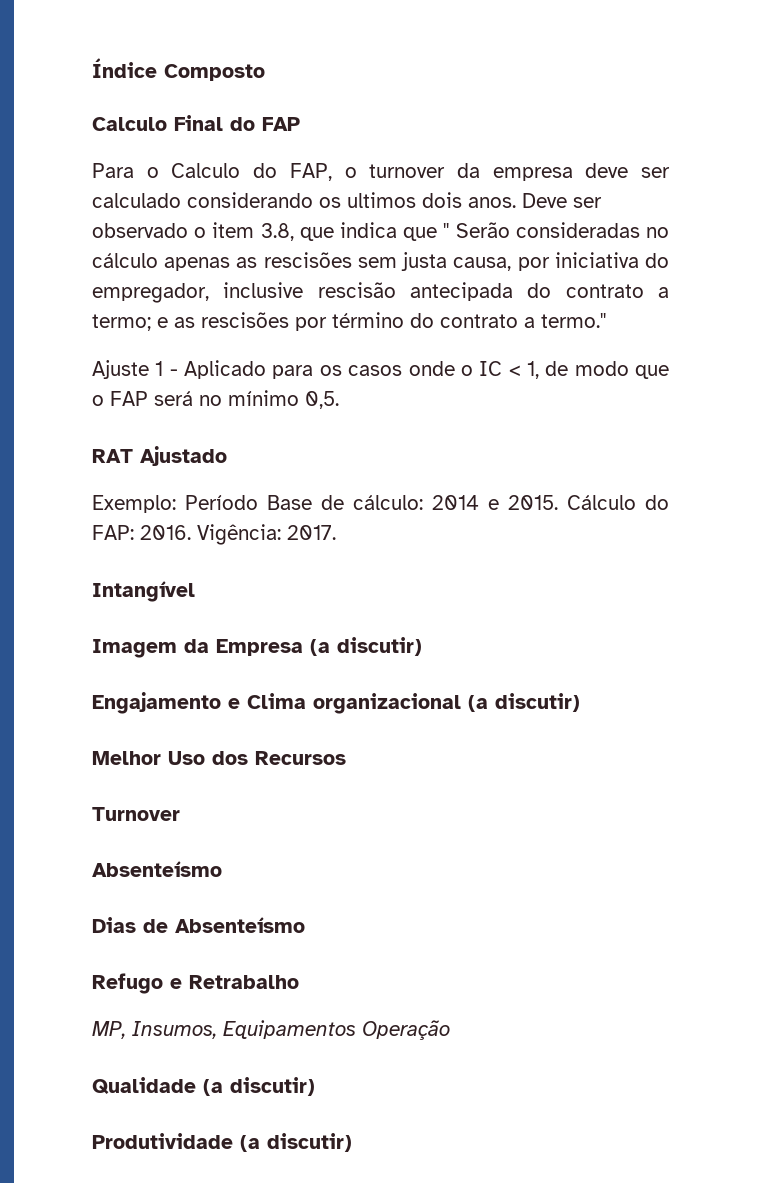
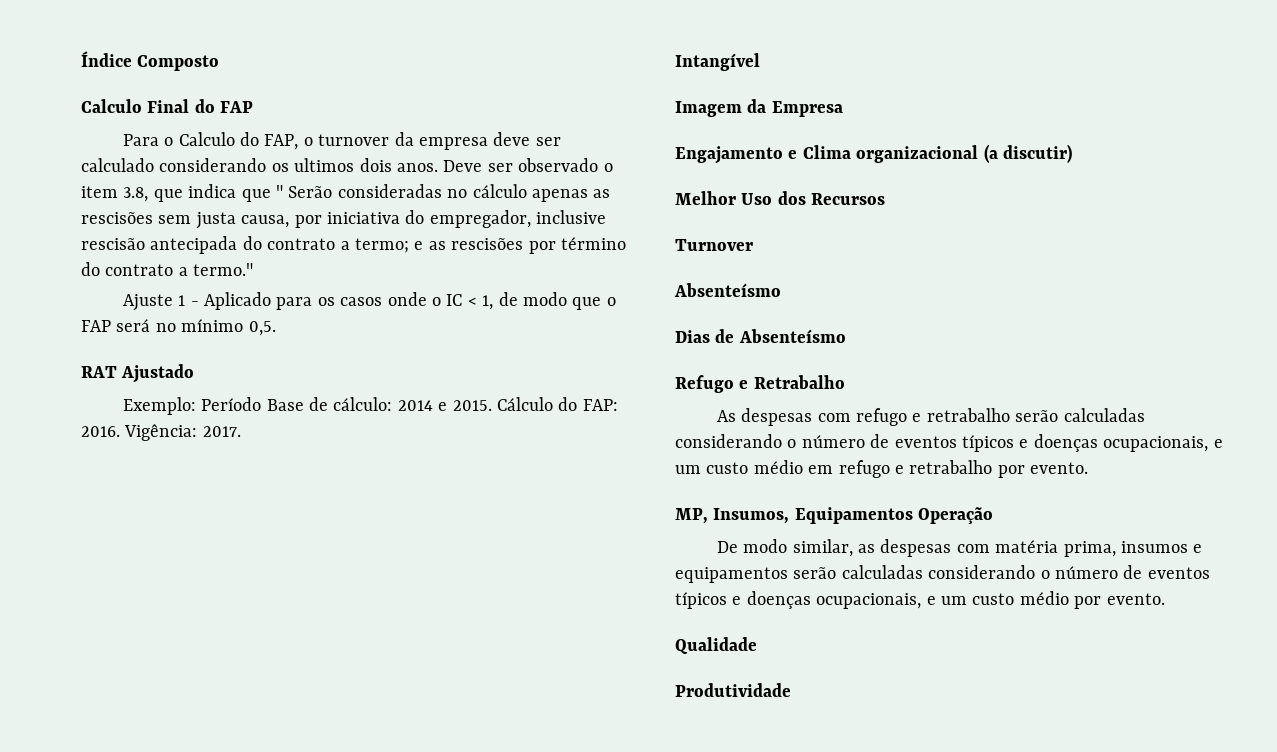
- Imagem da Empresa (a discutir)
+ Imagem da Empresa
+ As despesas com refugo e retrabalho serão calculadas considerando o número de eventos típicos e doenças ocupacionais, e um custo médio em refugo e retrabalho por evento.
  MP, Insumos, Equipamentos Operação
+ De modo similar, as despesas com matéria prima, insumos e equipamentos serão calculadas considerando o número de eventos típicos e doenças ocupacionais, e um custo médio por evento.
- Qualidade (a discutir)
+ Qualidade
- Produtividade (a discutir)
+ Produtividade

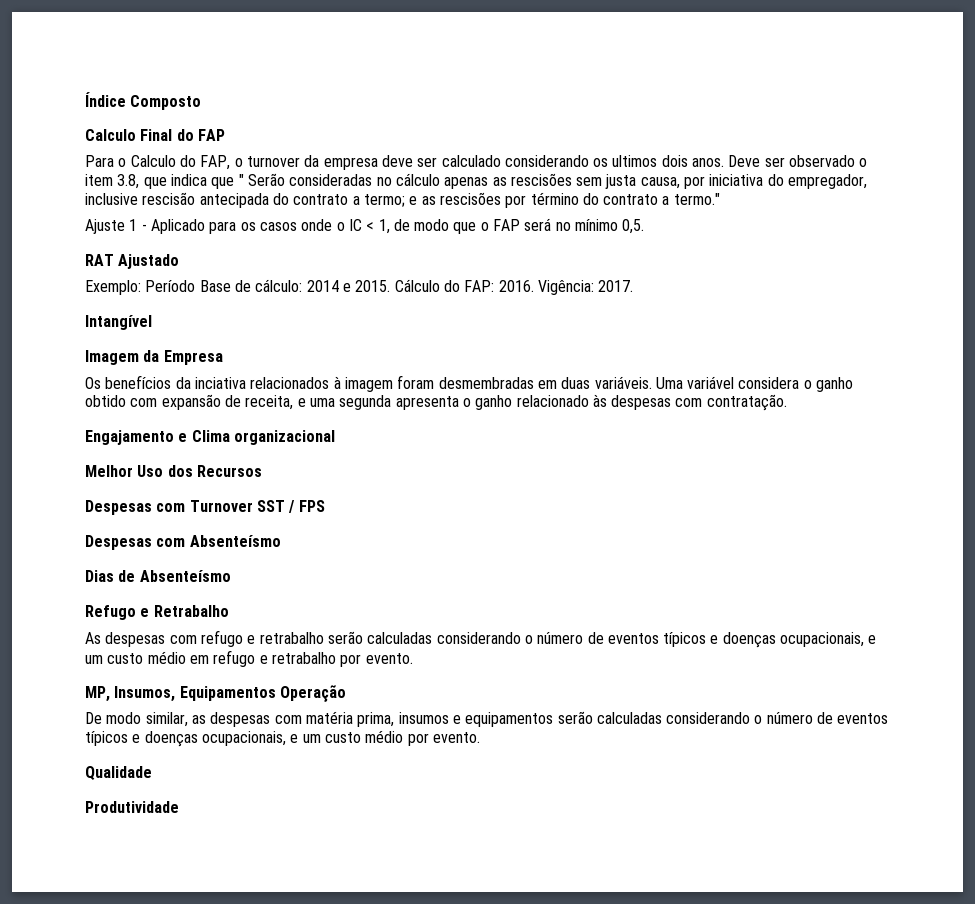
+ Os benefícios da inciativa relacionados à imagem foram desmembradas em duas variáveis. Uma variável considera o ganho obtido com expansão de receita, e uma segunda apresenta o ganho relacionado às despesas com contratação.
- Engajamento e Clima organizacional (a discutir)
+ Engajamento e Clima organizacional
- Turnover
- Absenteísmo
+ Despesas com Turnover SST / FPS
+ Despesas com Absenteísmo

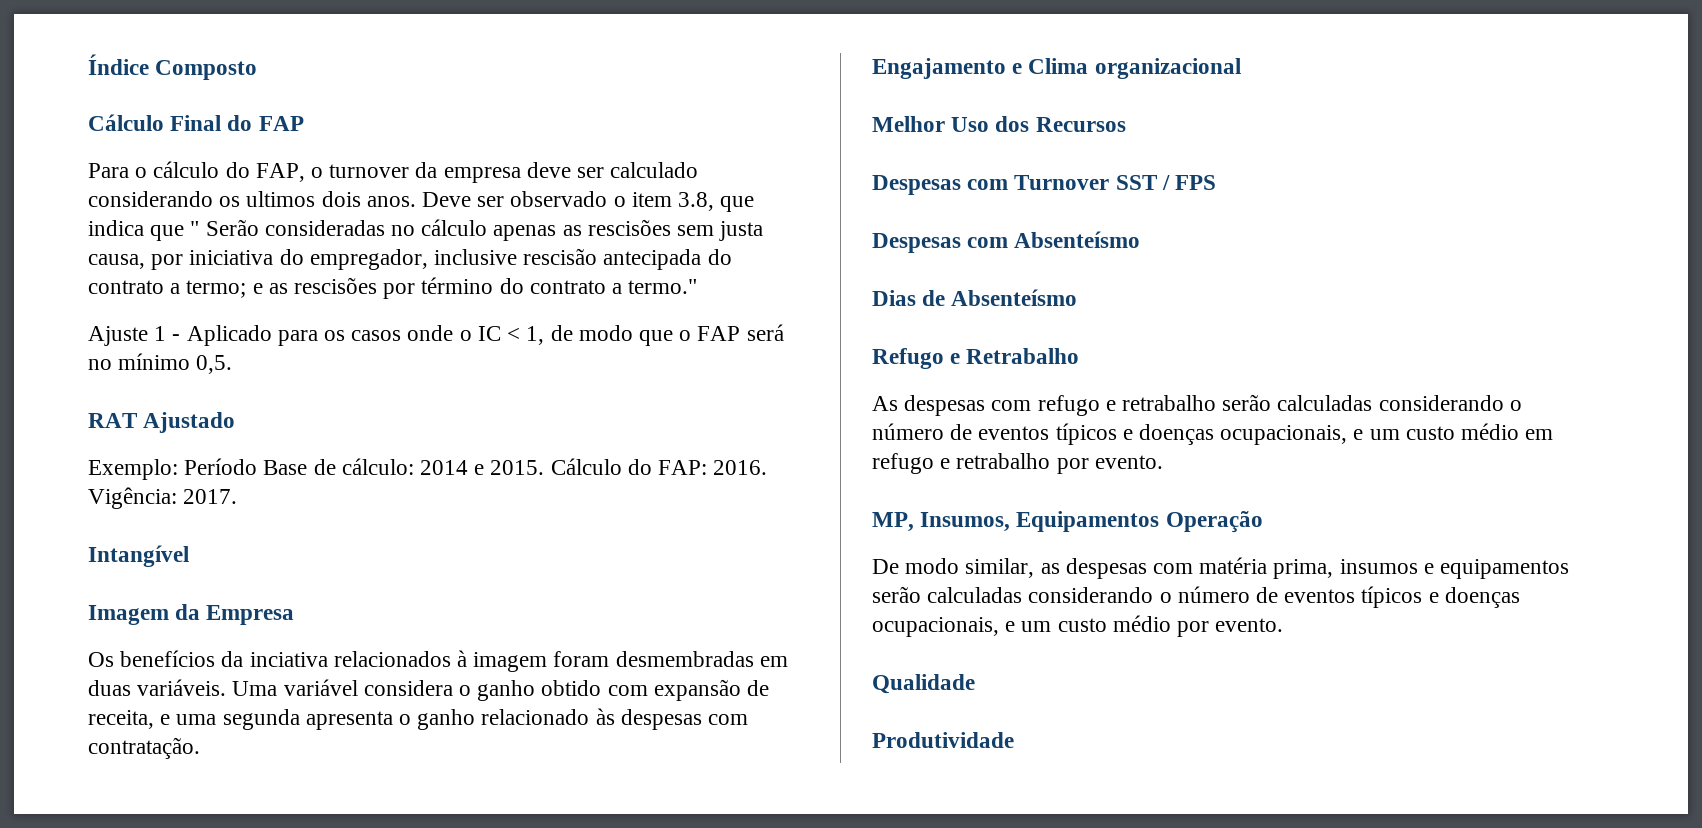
- Calculo Final do FAP
+ Cálculo Final do FAP
- Para o Calculo do FAP, o turnover da empresa deve ser calculado considerando os ultimos dois anos.
+ Para o cálculo do FAP, o turnover da empresa deve ser calculado considerando os ultimos dois anos.

